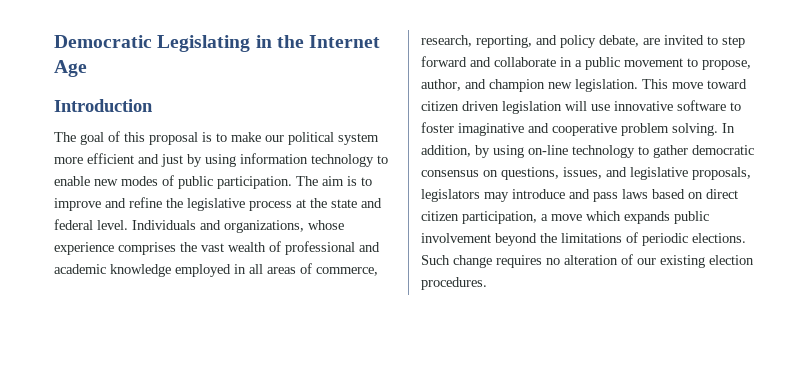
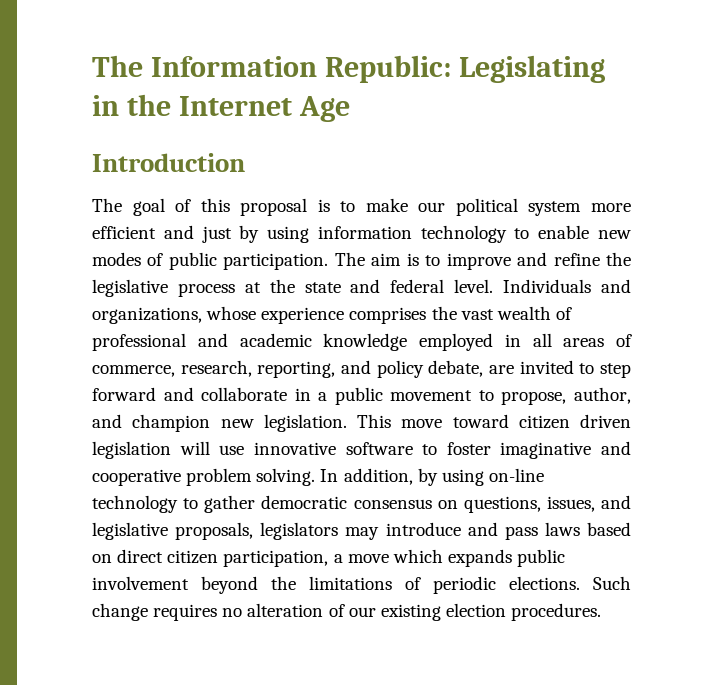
- Democratic Legislating in the Internet Age
+ The Information Republic: Legislating in the Internet Age

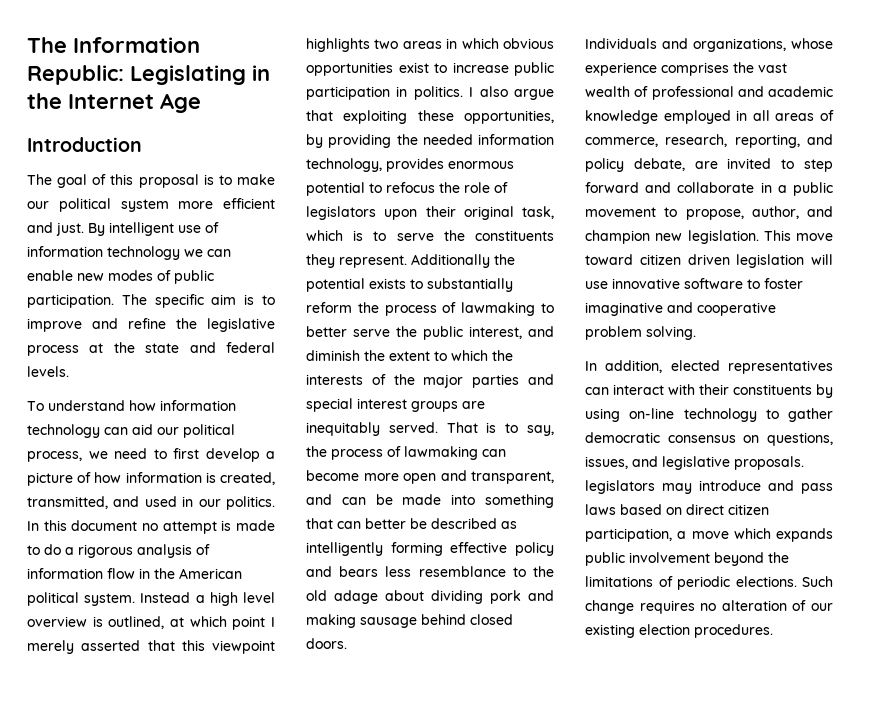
- The goal of this proposal is to make our political system more efficient and just by using information technology to enable new modes of public participation.
+ The goal of this proposal is to make our political system more efficient and just. By intelligent use of information technology we can enable new modes of public participation.
- The aim is to improve and refine the legislative process at the state and federal level. Individuals and organizations, whose experience comprises the vast wealth of professional and academic knowledge employed in all areas of commerce, research, reporting, and policy debate, are invited to step forward and collaborate in a public movement to propose, author, and champion new legislation.
+ The specific aim is to improve and refine the legislative process at the state and federal levels.
+ To understand how information technology can aid our political process, we need to first develop a picture of how information is created, transmitted, and used in our politics. In this document no attempt is made to do a rigorous analysis of information flow in the American political system. Instead a high level overview is outlined, at which point I merely asserted that this viewpoint highlights two areas in which obvious opportunities exist to increase public participation in politics. I also argue that exploiting these opportunities, by providing the needed information technology, provides enormous potential to refocus the role of legislators upon their original task, which is to serve the constituents they represent. Additionally the potential exists to substantially reform the process of lawmaking to better serve the public interest, and diminish the extent to which the interests of the major parties and special interest groups are inequitably served. That is to say, the process of lawmaking can become more open and transparent, and can be made into something that can better be described as intelligently forming effective policy and bears less resemblance to the old adage about dividing pork and making sausage behind closed doors.
+ Individuals and organizations, whose experience comprises the vast wealth of professional and academic knowledge employed in all areas of commerce, research, reporting, and policy debate, are invited to step forward and collaborate in a public movement to propose, author, and champion new legislation.
- This move toward citizen driven legislation will use innovative software to foster imaginative and cooperative problem solving. In addition, by using on-line technology to gather democratic consensus on questions, issues, and legislative proposals, legislators may introduce and pass laws based on direct citizen participation, a move which expands public involvement beyond the limitations of periodic elections.
+ This move toward citizen driven legislation will use innovative software to foster imaginative and cooperative problem solving.
+ In addition, elected representatives can interact with their constituents by using on-line technology to gather democratic consensus on questions, issues, and legislative proposals. legislators may introduce and pass laws based on direct citizen participation, a move which expands public involvement beyond the limitations of periodic elections.

